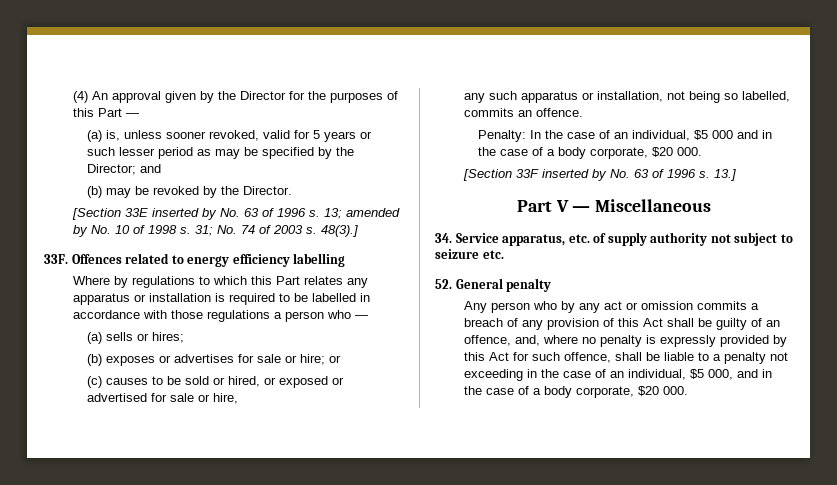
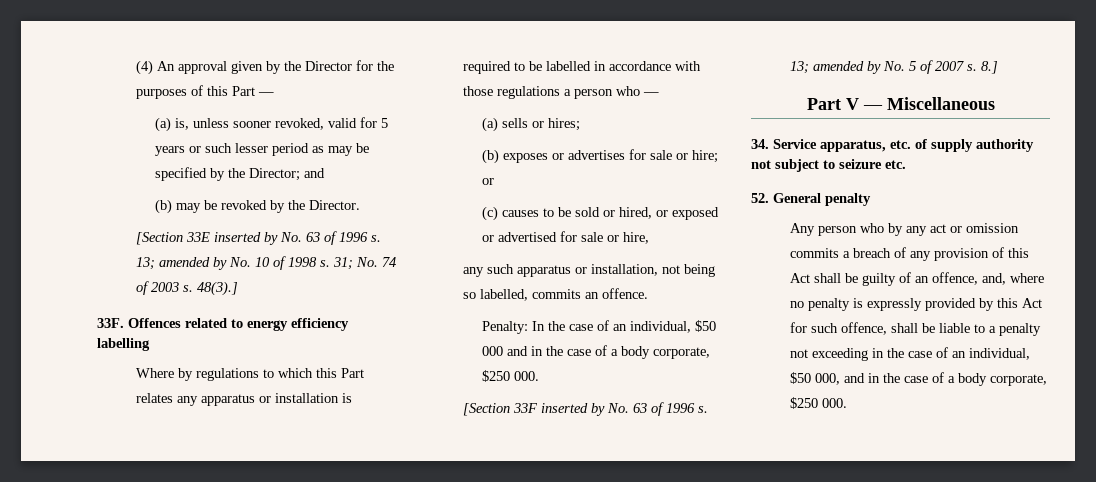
- Penalty: In the case of an individual, $5 000 and in the case of a body corporate, $20 000.
+ Penalty: In the case of an individual, $50 000 and in the case of a body corporate, $250 000.
- 13.]
+ 13; amended by No. 5 of 2007 s. 8.]
- Any person who by any act or omission commits a breach of any provision of this Act shall be guilty of an offence, and, where no penalty is expressly provided by this Act for such offence, shall be liable to a penalty not exceeding in the case of an individual, $5 000, and in the case of a body corporate, $20 000.
+ Any person who by any act or omission commits a breach of any provision of this Act shall be guilty of an offence, and, where no penalty is expressly provided by this Act for such offence, shall be liable to a penalty not exceeding in the case of an individual, $50 000, and in the case of a body corporate, $250 000.

